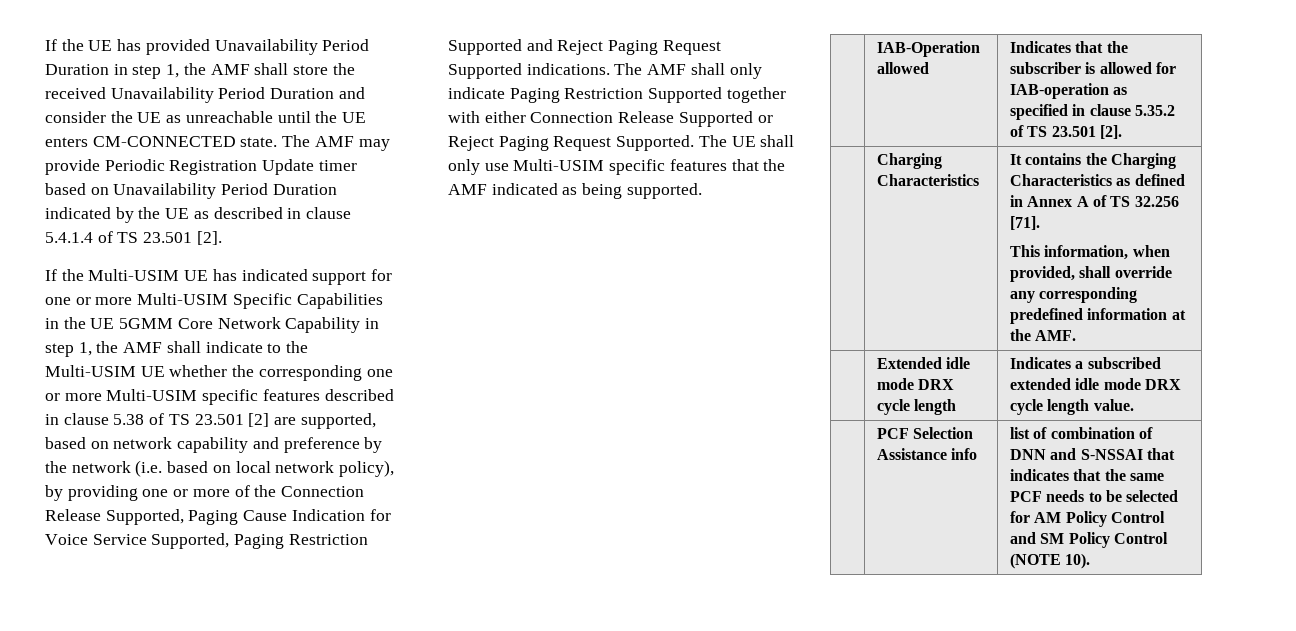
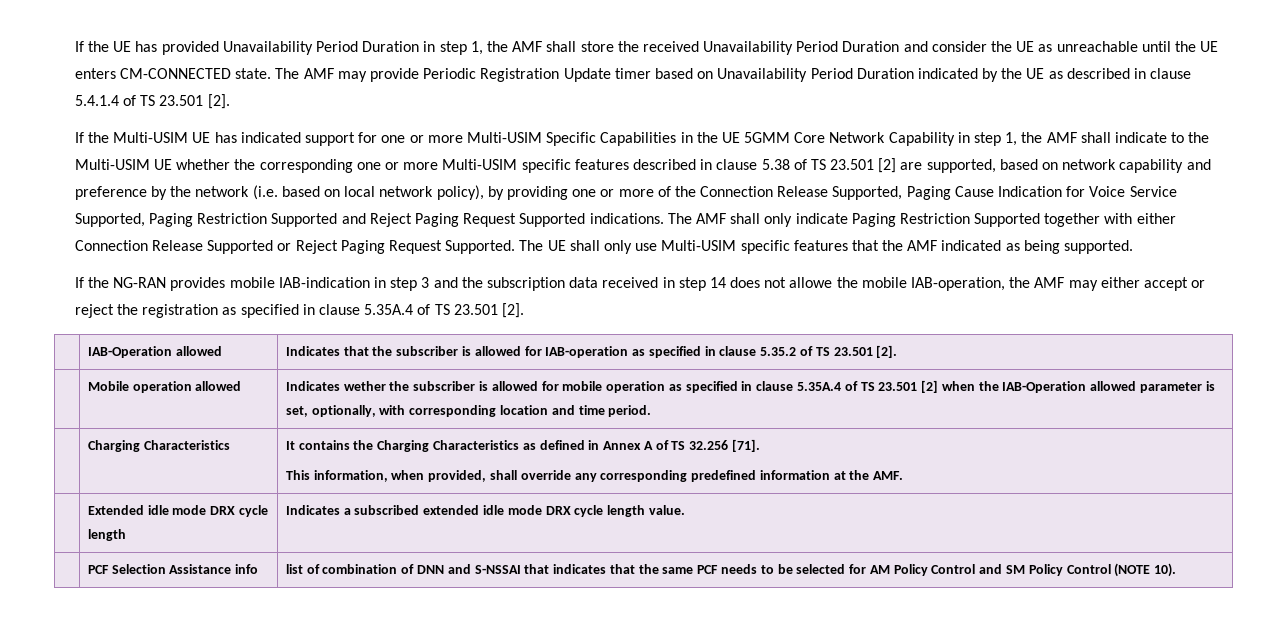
+ If the NG-RAN provides mobile IAB-indication in step 3 and the subscription data received in step 14 does not allowe the mobile IAB-operation, the AMF may either accept or reject the registration as specified in clause 5.35A.4 of TS 23.501 [2].
+ | Mobile operation allowed | Indicates wether the subscriber is allowed for mobile operation as specified in clause 5.35A.4 of TS 23.501 [2] when the IAB-Operation allowed parameter is set, optionally, with corresponding location and time period.

